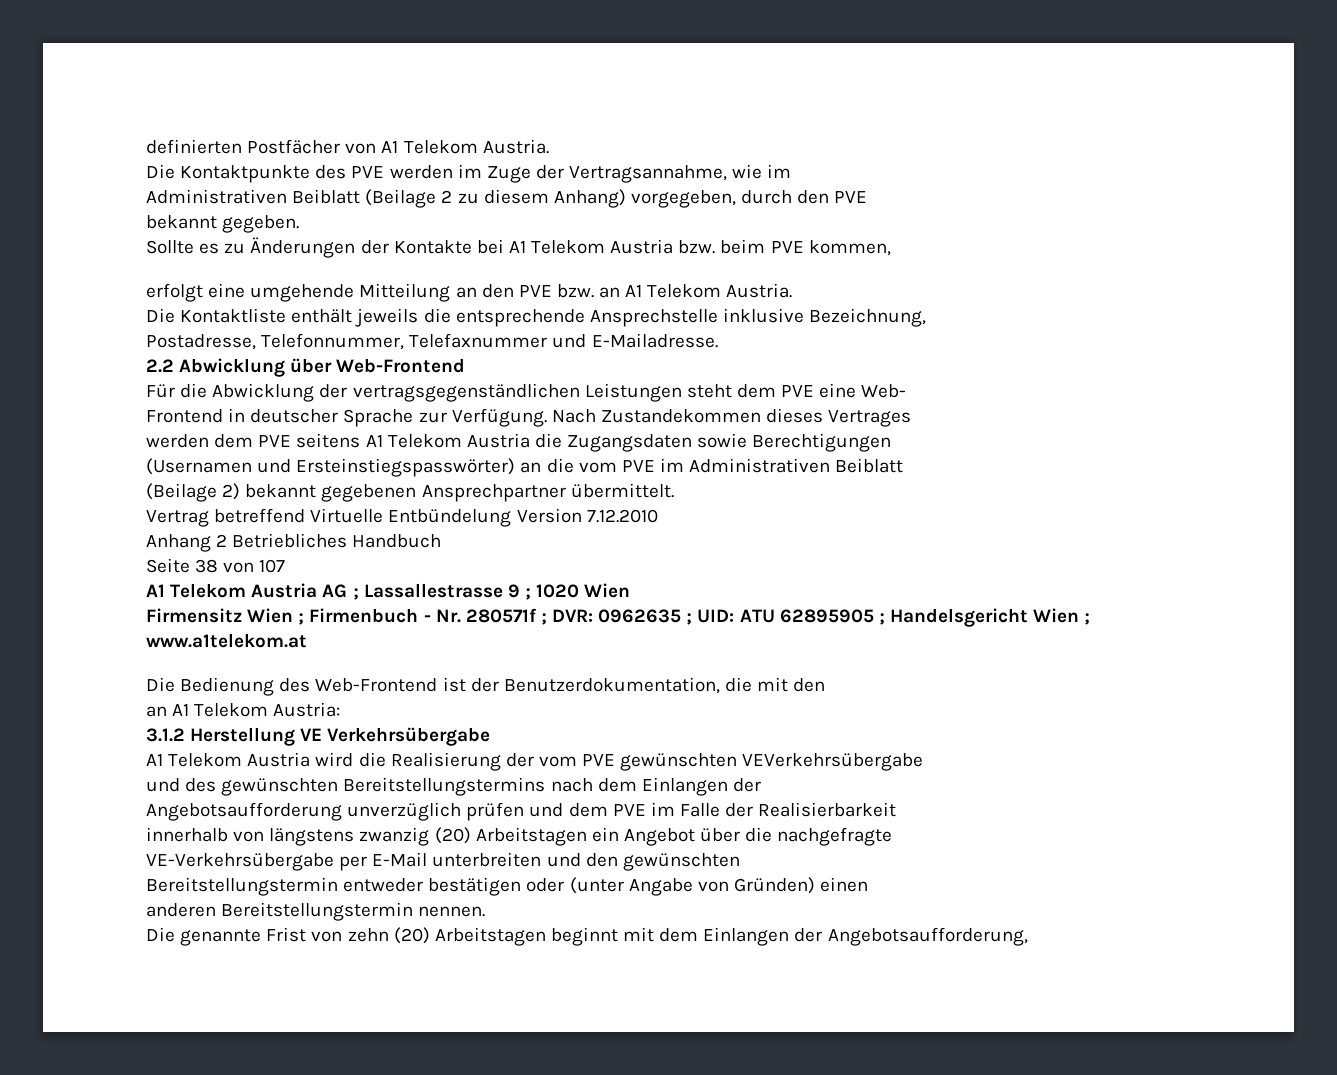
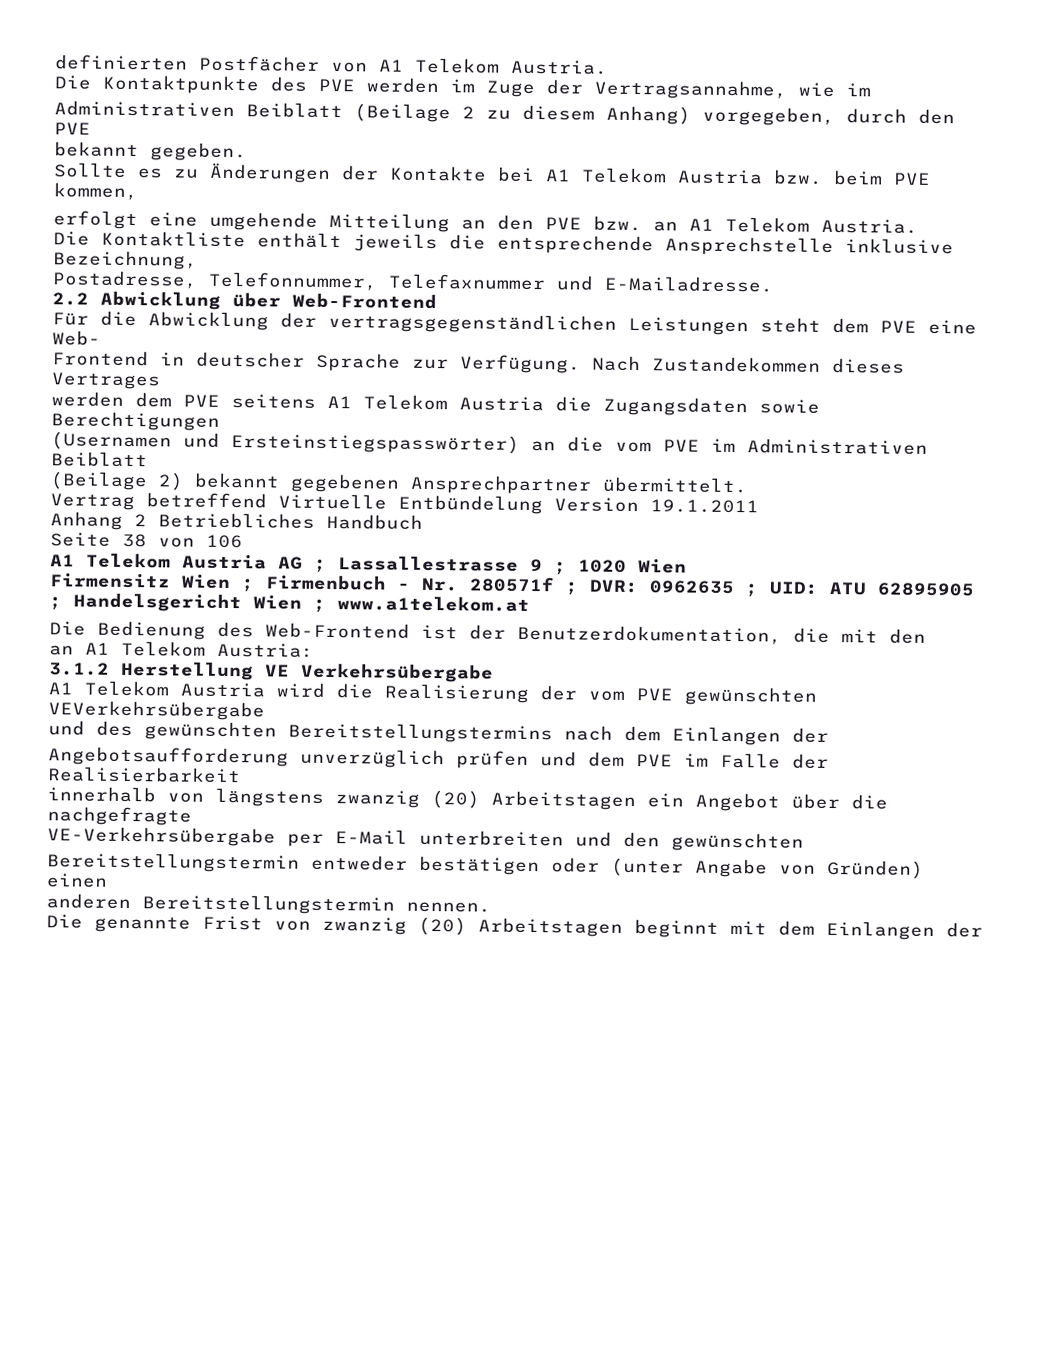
- Vertrag betreffend Virtuelle Entbündelung Version 7.12.2010
+ Vertrag betreffend Virtuelle Entbündelung Version 19.1.2011
- Seite 38 von 107
+ Seite 38 von 106
- Die genannte Frist von zehn (20) Arbeitstagen beginnt mit dem Einlangen der Angebotsaufforderung,
+ Die genannte Frist von zwanzig (20) Arbeitstagen beginnt mit dem Einlangen der

